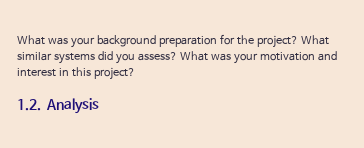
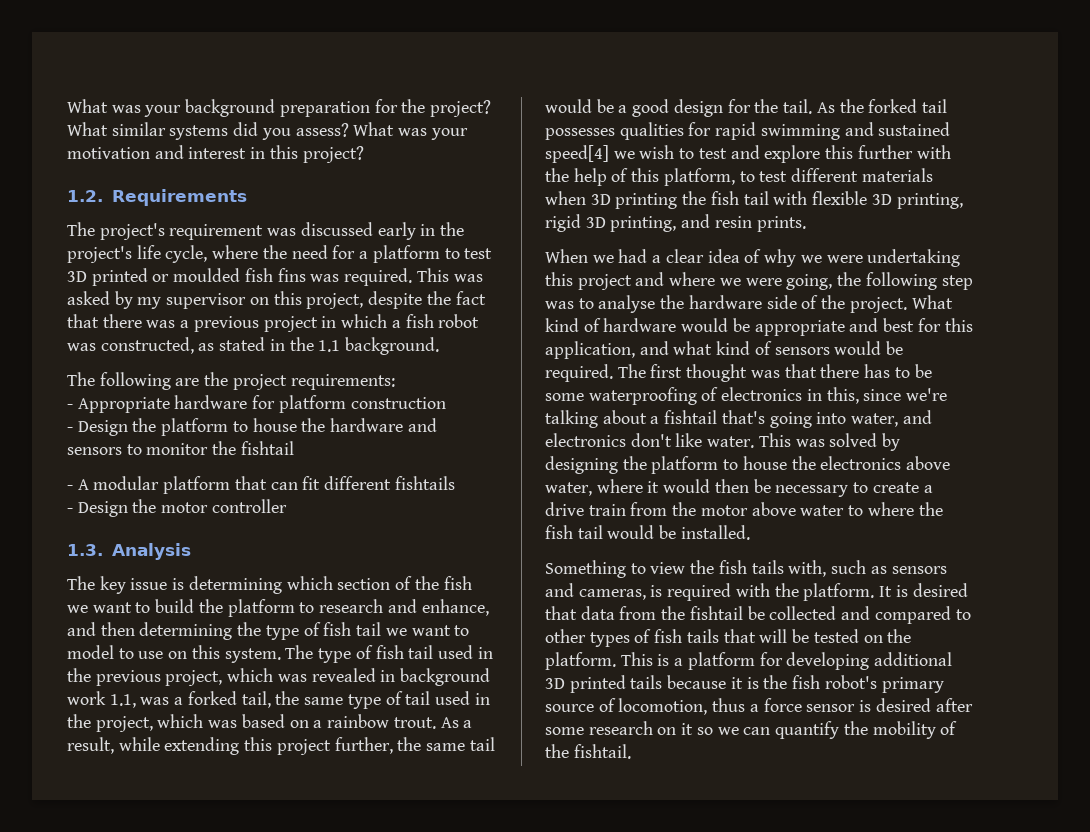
- 1.2. Analysis
+ 1.2. Requirements
+ The project's requirement was discussed early in the project's life cycle, where the need for a platform to test 3D printed or moulded fish fins was required. This was asked by my supervisor on this project, despite the fact that there was a previous project in which a fish robot was constructed, as stated in the 1.1 background.
+ The following are the project requirements:
+ - Appropriate hardware for platform construction
+ - Design the platform to house the hardware and sensors to monitor the fishtail
+ - A modular platform that can fit different fishtails
+ - Design the motor controller
+ 1.3. Analysis
+ The key issue is determining which section of the fish we want to build the platform to research and enhance, and then determining the type of fish tail we want to model to use on this system. The type of fish tail used in the previous project, which was revealed in background work 1.1, was a forked tail, the same type of tail used in the project, which was based on a rainbow trout. As a result, while extending this project further, the same tail would be a good design for the tail. As the forked tail possesses qualities for rapid swimming and sustained speed[4] we wish to test and explore this further with the help of this platform, to test different materials when 3D printing the fish tail with flexible 3D printing, rigid 3D printing, and resin prints.
+ When we had a clear idea of why we were undertaking this project and where we were going, the following step was to analyse the hardware side of the project. What kind of hardware would be appropriate and best for this application, and what kind of sensors would be required. The first thought was that there has to be some waterproofing of electronics in this, since we're talking about a fishtail that's going into water, and electronics don't like water. This was solved by designing the platform to house the electronics above water, where it would then be necessary to create a drive train from the motor above water to where the fish tail would be installed.
+ Something to view the fish tails with, such as sensors and cameras, is required with the platform. It is desired that data from the fishtail be collected and compared to other types of fish tails that will be tested on the platform. This is a platform for developing additional 3D printed tails because it is the fish robot's primary source of locomotion, thus a force sensor is desired after some research on it so we can quantify the mobility of the fishtail.

